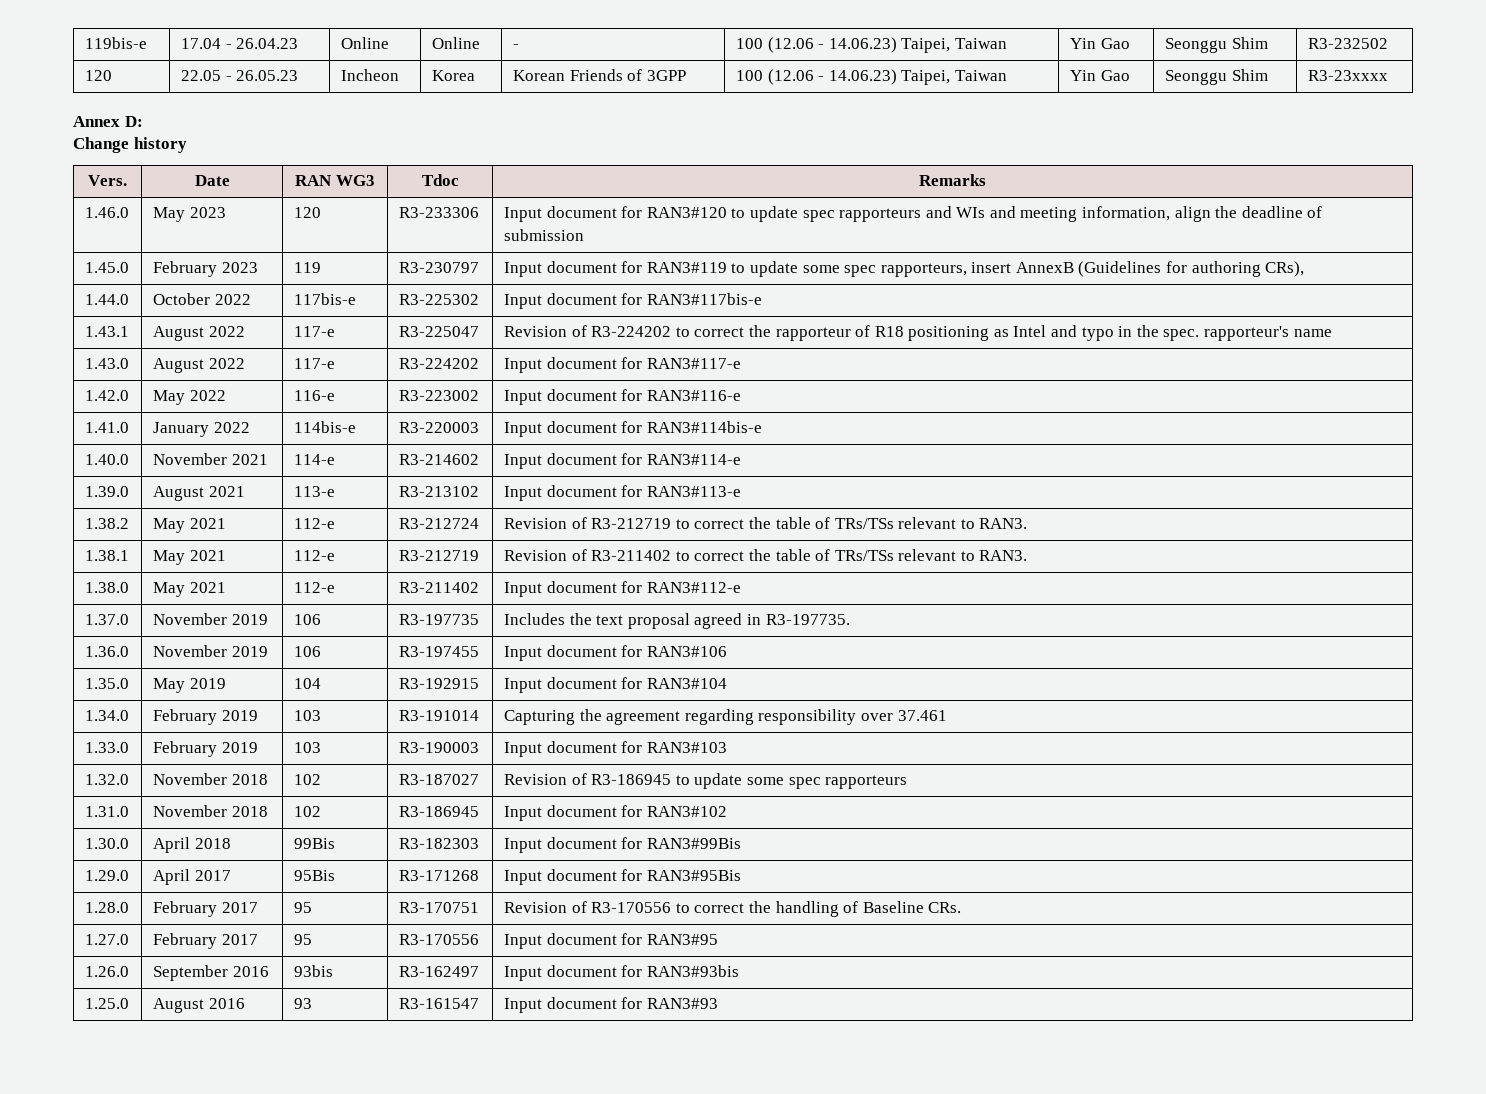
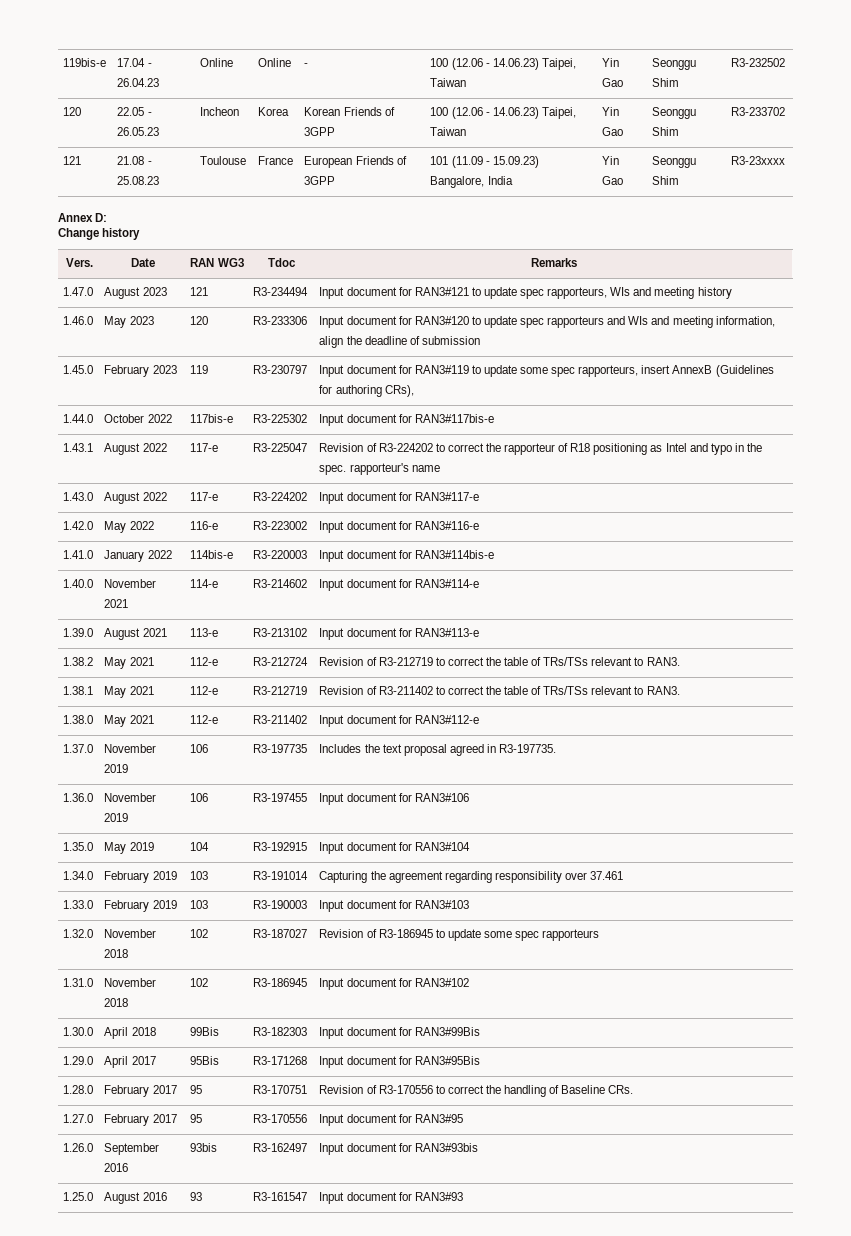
- 120 | 22.05 - 26.05.23 | Incheon | Korea | Korean Friends of 3GPP | 100 (12.06 - 14.06.23) Taipei, Taiwan | Yin Gao | Seonggu Shim | R3-23xxxx
+ 120 | 22.05 - 26.05.23 | Incheon | Korea | Korean Friends of 3GPP | 100 (12.06 - 14.06.23) Taipei, Taiwan | Yin Gao | Seonggu Shim | R3-233702
+ 121 | 21.08 - 25.08.23 | Toulouse | France | European Friends of 3GPP | 101 (11.09 - 15.09.23) Bangalore, India | Yin Gao | Seonggu Shim | R3-23xxxx
+ 1.47.0 | August 2023 | 121 | R3-234494 | Input document for RAN3#121 to update spec rapporteurs, WIs and meeting history

